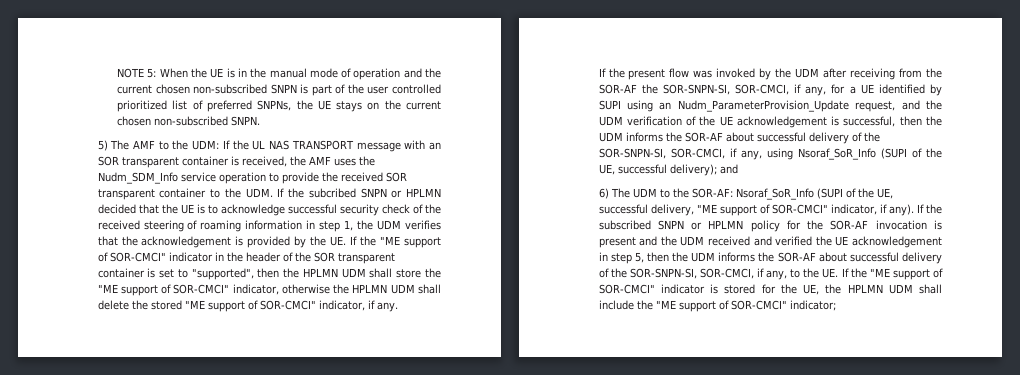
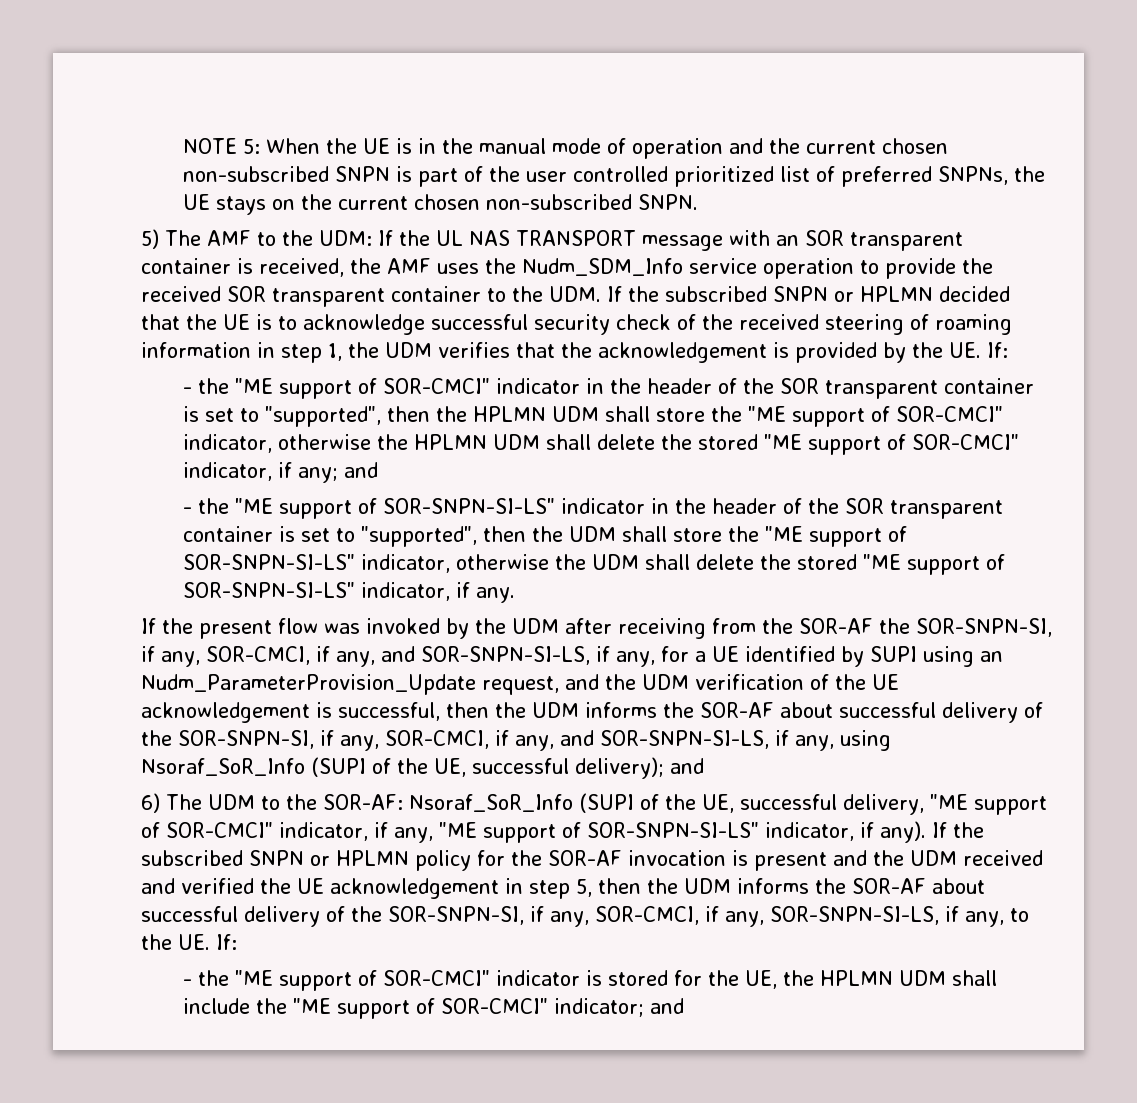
- If the UL NAS TRANSPORT message with an SOR transparent container is received, the AMF uses the Nudm_SDM_Info service operation to provide the received SOR transparent container to the UDM. If the subcribed SNPN or HPLMN decided that the UE is to acknowledge successful security check of the received steering of roaming information in step 1, the UDM verifies that the acknowledgement is provided by the UE. If the "ME support of SOR-CMCI" indicator in the header of the SOR transparent container is set to "supported", then the HPLMN UDM shall store the "ME support of SOR-CMCI" indicator, otherwise the HPLMN UDM shall delete the stored "ME support of SOR-CMCI" indicator, if any.
+ If the UL NAS TRANSPORT message with an SOR transparent container is received, the AMF uses the Nudm_SDM_Info service operation to provide the received SOR transparent container to the UDM. If the subscribed SNPN or HPLMN decided that the UE is to acknowledge successful security check of the received steering of roaming information in step 1, the UDM verifies that the acknowledgement is provided by the UE. If:
+ - the "ME support of SOR-CMCI" indicator in the header of the SOR transparent container is set to "supported", then the HPLMN UDM shall store the "ME support of SOR-CMCI" indicator, otherwise the HPLMN UDM shall delete the stored "ME support of SOR-CMCI" indicator, if any; and
+ - the "ME support of SOR-SNPN-SI-LS" indicator in the header of the SOR transparent container is set to "supported", then the UDM shall store the "ME support of SOR-SNPN-SI-LS" indicator, otherwise the UDM shall delete the stored "ME support of SOR-SNPN-SI-LS" indicator, if any.
- If the present flow was invoked by the UDM after receiving from the SOR-AF the SOR-SNPN-SI, SOR-CMCI, if any, for a UE identified by SUPI using an Nudm_ParameterProvision_Update request, and the UDM verification of the UE acknowledgement is successful, then the UDM informs the SOR-AF about successful delivery of the SOR-SNPN-SI, SOR-CMCI, if any, using Nsoraf_SoR_Info (SUPI of the UE, successful delivery); and
+ If the present flow was invoked by the UDM after receiving from the SOR-AF the SOR-SNPN-SI, if any, SOR-CMCI, if any, and SOR-SNPN-SI-LS, if any, for a UE identified by SUPI using an Nudm_ParameterProvision_Update request, and the UDM verification of the UE acknowledgement is successful, then the UDM informs the SOR-AF about successful delivery of the SOR-SNPN-SI, if any, SOR-CMCI, if any, and SOR-SNPN-SI-LS, if any, using Nsoraf_SoR_Info (SUPI of the UE, successful delivery); and
- 6) The UDM to the SOR-AF: Nsoraf_SoR_Info (SUPI of the UE, successful delivery, "ME support of SOR-CMCI" indicator, if any).
+ 6) The UDM to the SOR-AF: Nsoraf_SoR_Info (SUPI of the UE, successful delivery, "ME support of SOR-CMCI" indicator, if any, "ME support of SOR-SNPN-SI-LS" indicator, if any).
- If the subscribed SNPN or HPLMN policy for the SOR-AF invocation is present and the UDM received and verified the UE acknowledgement in step 5, then the UDM informs the SOR-AF about successful delivery of the SOR-SNPN-SI, SOR-CMCI, if any, to the UE. If the "ME support of SOR-CMCI" indicator is stored for the UE, the HPLMN UDM shall include the "ME support of SOR-CMCI" indicator;
+ If the subscribed SNPN or HPLMN policy for the SOR-AF invocation is present and the UDM received and verified the UE acknowledgement in step 5, then the UDM informs the SOR-AF about successful delivery of the SOR-SNPN-SI, if any, SOR-CMCI, if any, SOR-SNPN-SI-LS, if any, to the UE. If:
+ - the "ME support of SOR-CMCI" indicator is stored for the UE, the HPLMN UDM shall include the "ME support of SOR-CMCI" indicator; and

